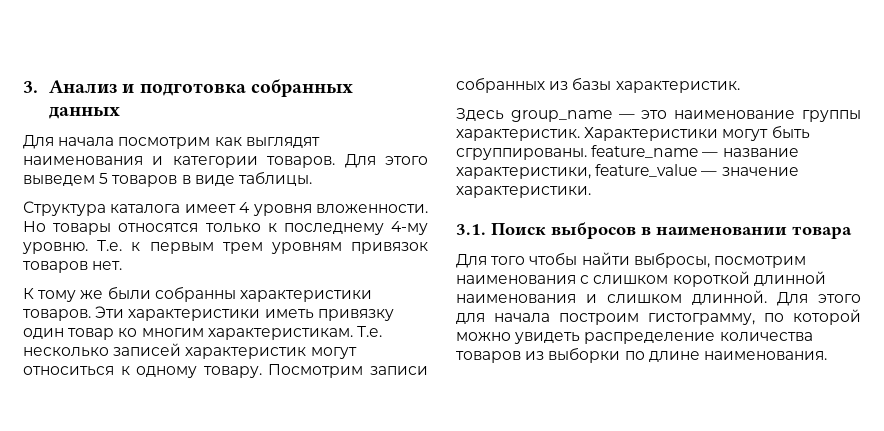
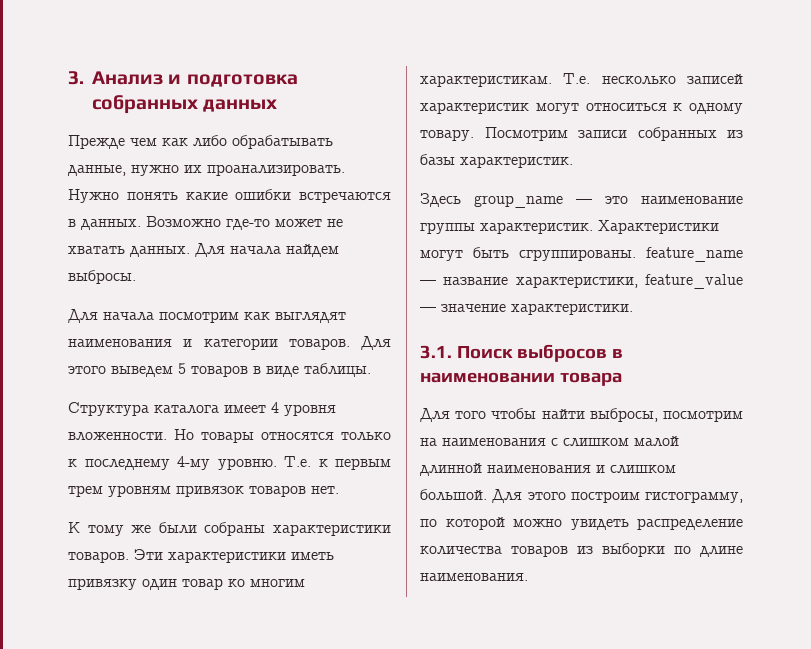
+ Прежде чем как либо обрабатывать данные, нужно их проанализировать. Нужно понять какие ошибки встречаются в данных. Возможно где-то может не хватать данных. Для начала найдем выбросы.
- К тому же были собранны характеристики товаров.
+ К тому же были собраны характеристики товаров.
- Для того чтобы найти выбросы, посмотрим наименования с слишком короткой длинной наименования и слишком длинной. Для этого для начала построим гистограмму, по которой можно увидеть распределение количества товаров из выборки по длине наименования.
+ Для того чтобы найти выбросы, посмотрим на наименования с слишком малой длинной наименования и слишком большой. Для этого построим гистограмму, по которой можно увидеть распределение количества товаров из выборки по длине наименования.

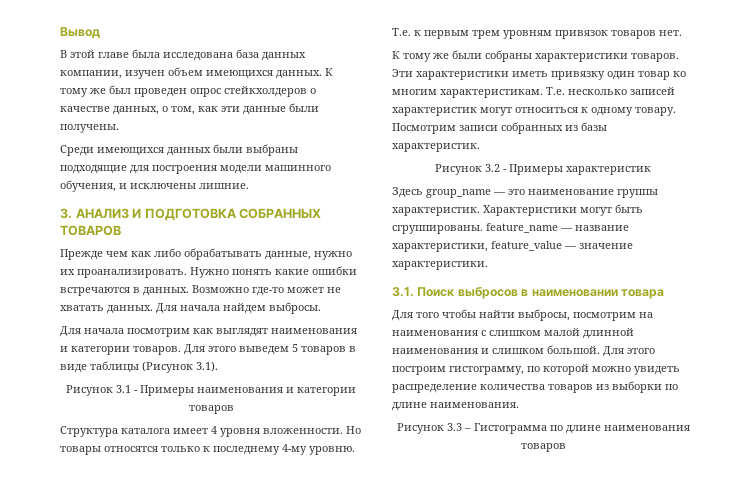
- 3. Анализ и подготовка собранных данных
+ Вывод
+ В этой главе была исследована база данных компании, изучен объем имеющихся данных. К тому же был проведен опрос стейкхолдеров о качестве данных, о том, как эти данные были получены.
+ Среди имеющихся данных были выбраны подходящие для построения модели машинного обучения, и исключены лишние.
+ 3. АНАЛИЗ И ПОДГОТОВКА СОБРАННЫХ ТОВАРОВ
- Для этого выведем 5 товаров в виде таблицы.
+ Для этого выведем 5 товаров в виде таблицы (Рисунок 3.1).
+ Рисунок 3.1 - Примеры наименования и категории товаров
+ Рисунок 3.2 - Примеры характеристик
+ Рисунок 3.3 – Гистограмма по длине наименования товаров

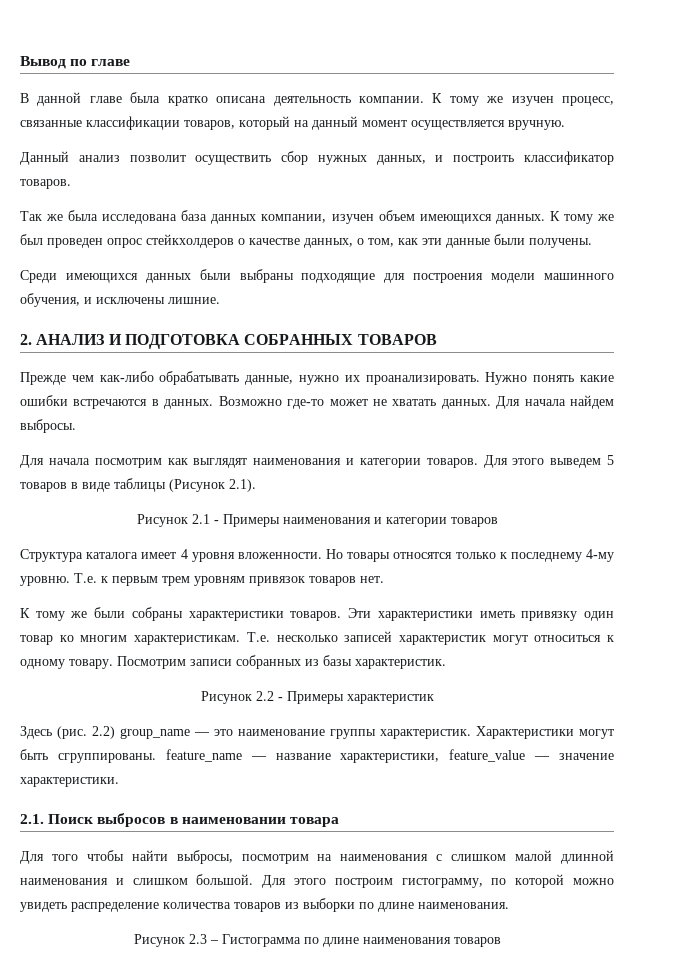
- Вывод
+ Вывод по главе
- В этой главе была исследована база данных компании, изучен объем имеющихся данных.
+ В данной главе была кратко описана деятельность компании. К тому же изучен процесс, связанные классификации товаров, который на данный момент осуществляется вручную.
+ Данный анализ позволит осуществить сбор нужных данных, и построить классификатор товаров.
+ Так же была исследована база данных компании, изучен объем имеющихся данных.
- 3. АНАЛИЗ И ПОДГОТОВКА СОБРАННЫХ ТОВАРОВ
+ 2. АНАЛИЗ И ПОДГОТОВКА СОБРАННЫХ ТОВАРОВ
- Прежде чем как либо обрабатывать данные, нужно их проанализировать.
+ Прежде чем как-либо обрабатывать данные, нужно их проанализировать.
- Для этого выведем 5 товаров в виде таблицы (Рисунок 3.1).
- Рисунок 3.1 - Примеры наименования и категории товаров
+ Для этого выведем 5 товаров в виде таблицы (Рисунок 2.1).
+ Рисунок 2.1 - Примеры наименования и категории товаров
- Рисунок 3.2 - Примеры характеристик
+ Рисунок 2.2 - Примеры характеристик
- Здесь group_name — это наименование группы характеристик.
+ Здесь (рис. 2.2) group_name — это наименование группы характеристик.
- 3.1. Поиск выбросов в наименовании товара
+ 2.1. Поиск выбросов в наименовании товара
- Рисунок 3.3 – Гистограмма по длине наименования товаров
+ Рисунок 2.3 – Гистограмма по длине наименования товаров

